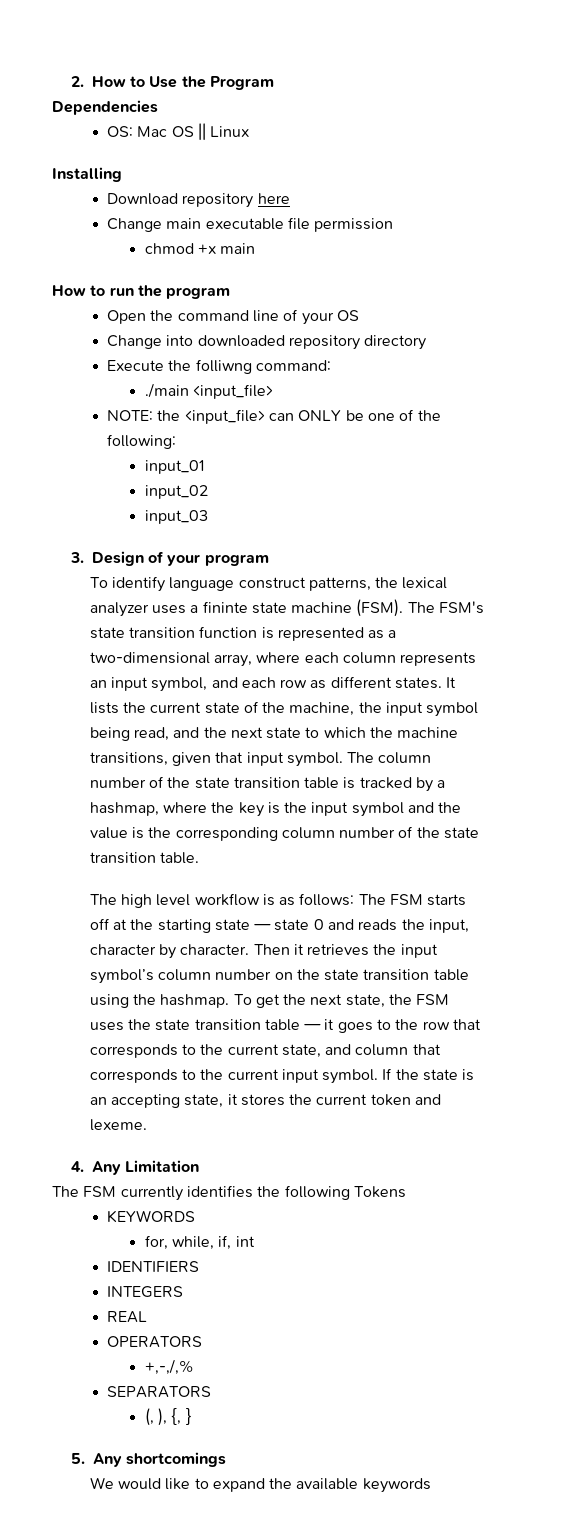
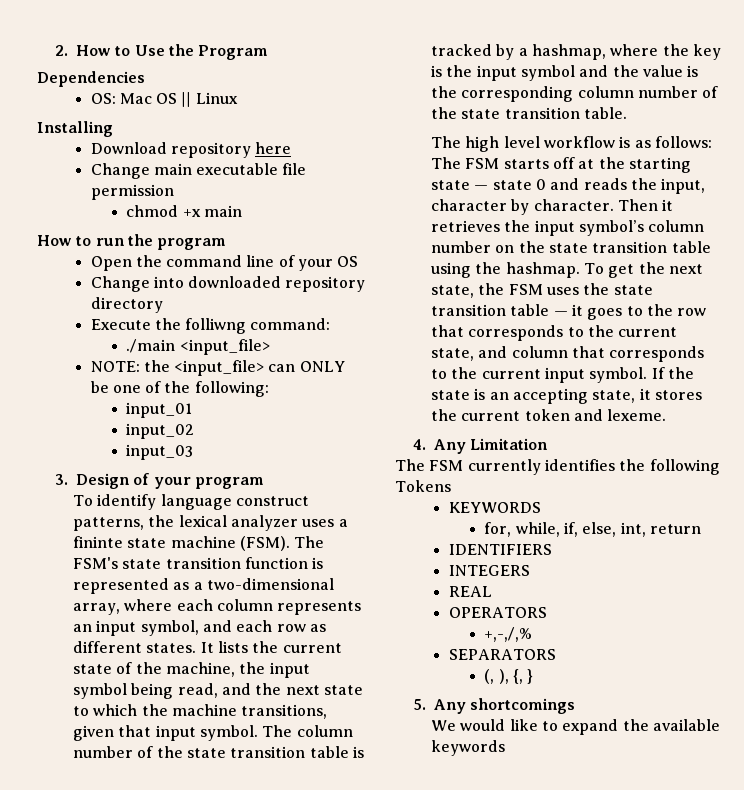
- for, while, if, int
+ for, while, if, else, int, return

